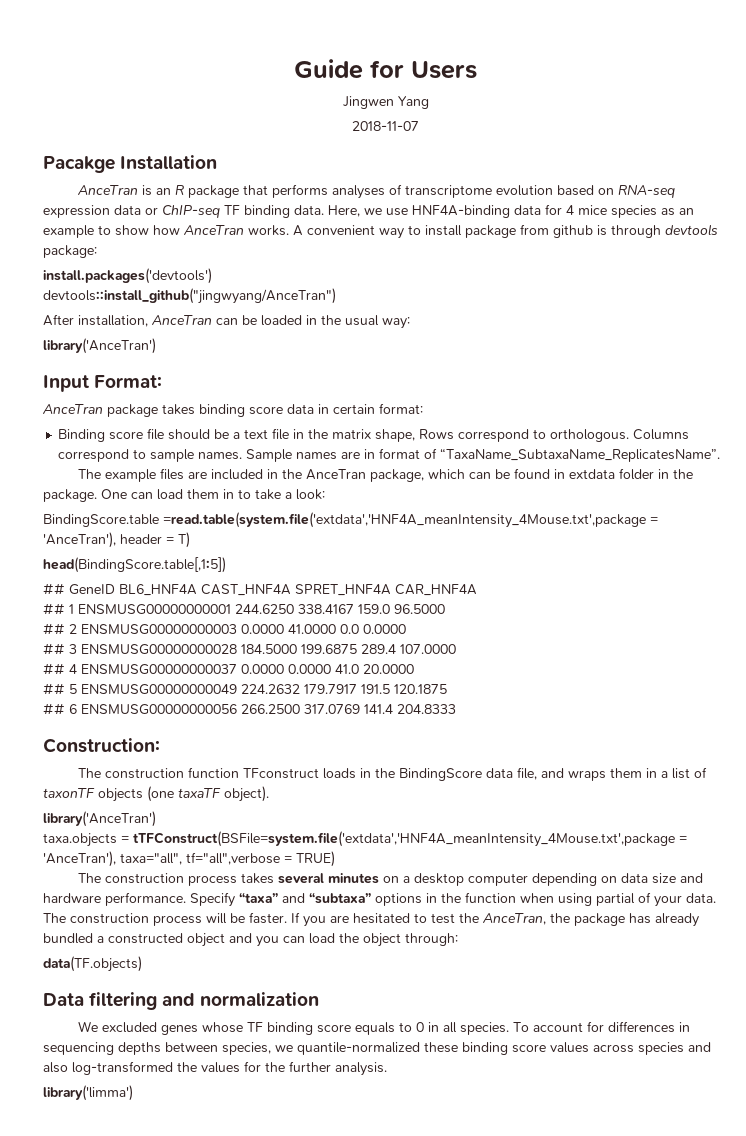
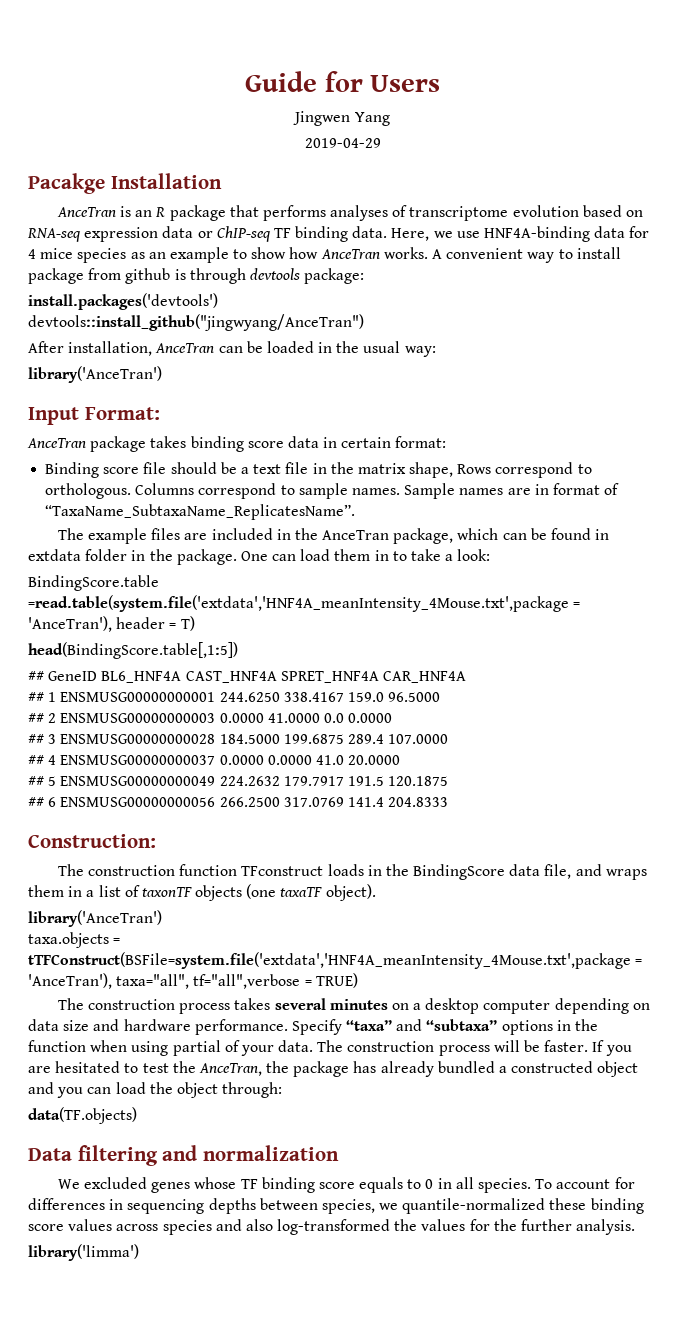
- 2018-11-07
+ 2019-04-29

